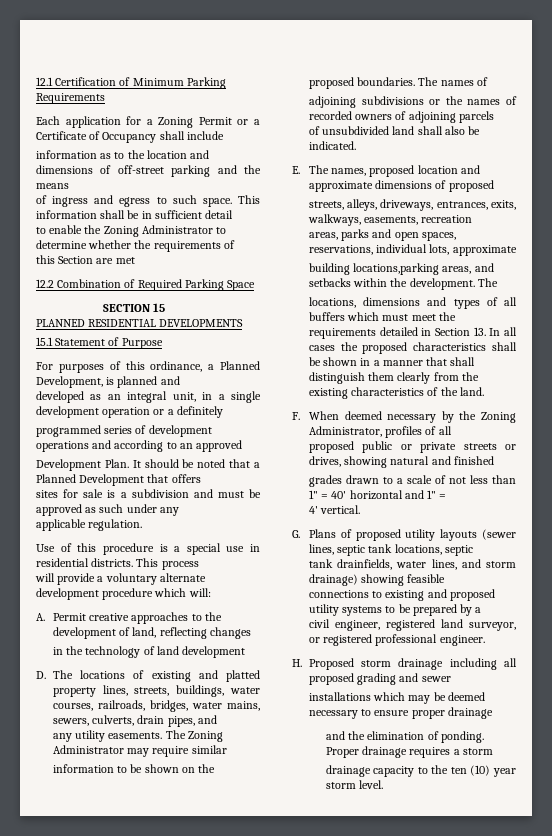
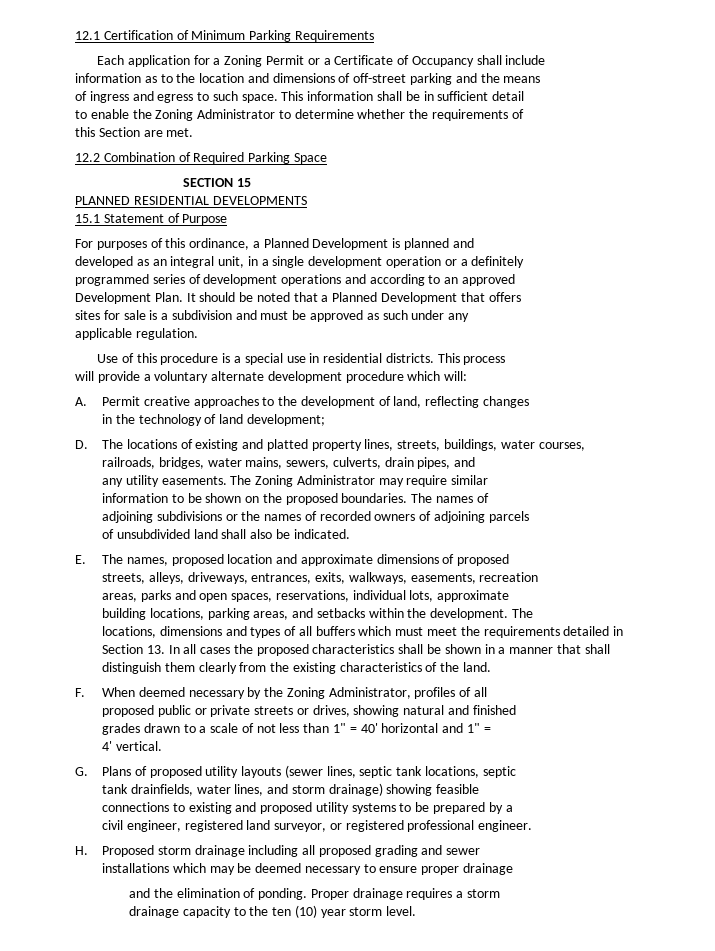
- this Section are met
+ this Section are met.
- For purposes of this ordinance, a Planned Development, is planned and
+ For purposes of this ordinance, a Planned Development is planned and
- in the technology of land development
+ in the technology of land development;
- building locations,parking areas, and setbacks within the development.
+ building locations, parking areas, and setbacks within the development.

